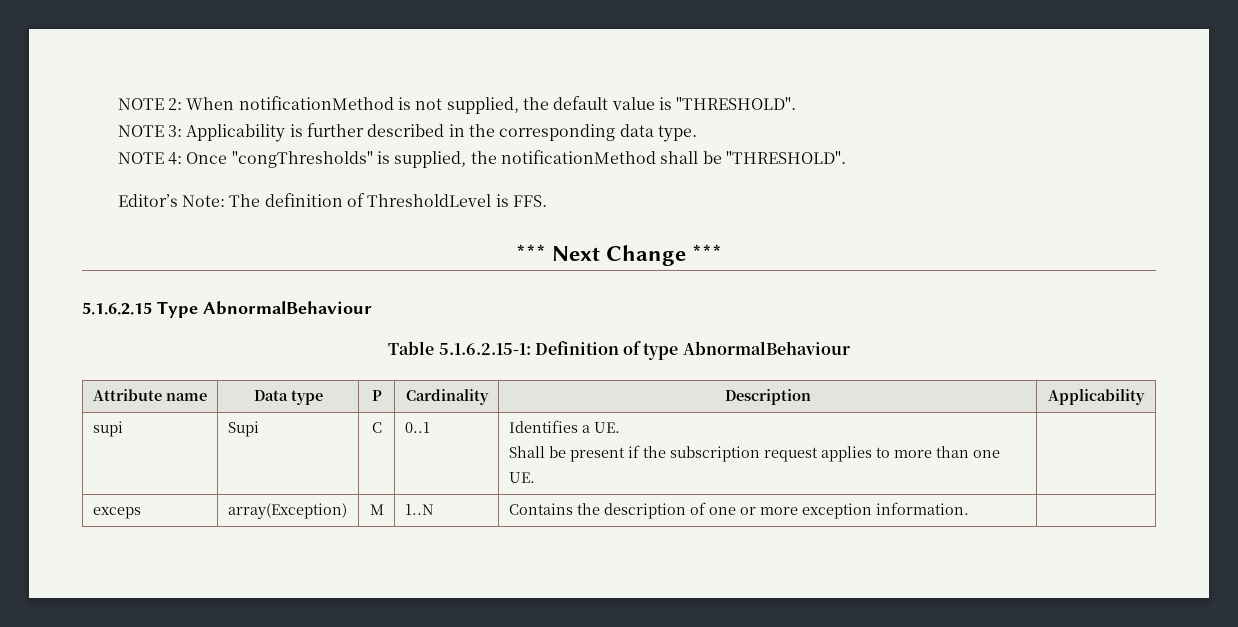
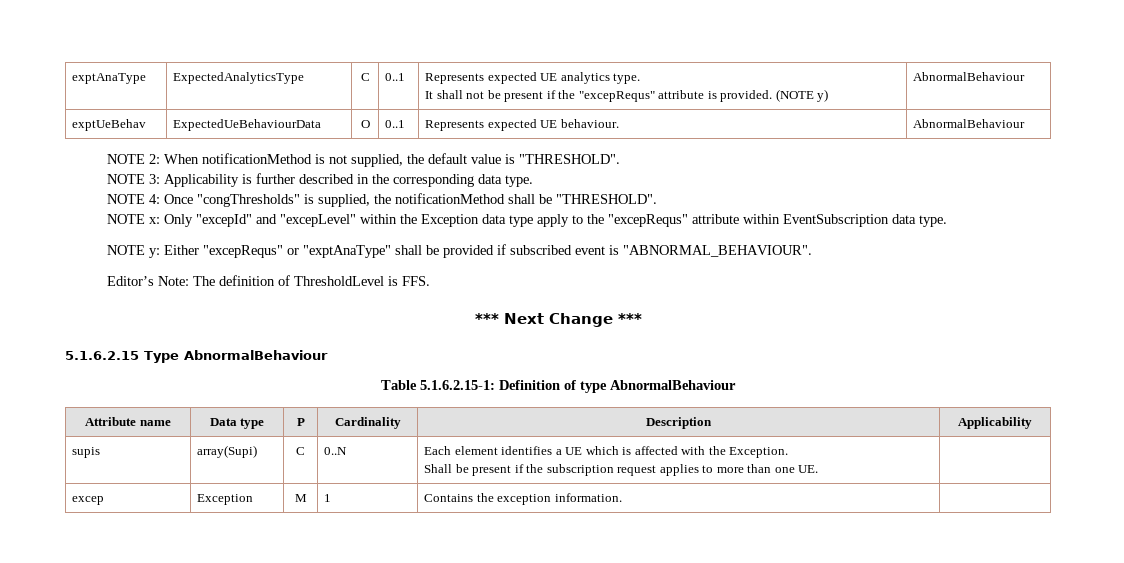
+ exptAnaType | ExpectedAnalyticsType | C | 0..1 | Represents expected UE analytics type.
+ It shall not be present if the "excepRequs" attribute is provided. (NOTE y) | AbnormalBehaviour
+ exptUeBehav | ExpectedUeBehaviourData | O | 0..1 | Represents expected UE behaviour. | AbnormalBehaviour
+ NOTE x: Only "excepId" and "excepLevel" within the Exception data type apply to the "excepRequs" attribute within EventSubscription data type.
+ NOTE y: Either "excepRequs" or "exptAnaType" shall be provided if subscribed event is "ABNORMAL_BEHAVIOUR".
- supi | Supi | C | 0..1 | Identifies a UE.
+ supis | array(Supi) | C | 0..N | Each element identifies a UE which is affected with the Exception.
- exceps | array(Exception) | M | 1..N | Contains the description of one or more exception information. |
+ excep | Exception | M | 1 | Contains the exception information. |

